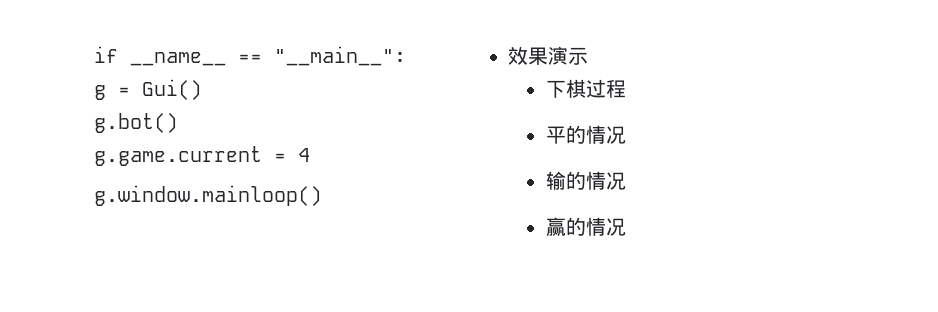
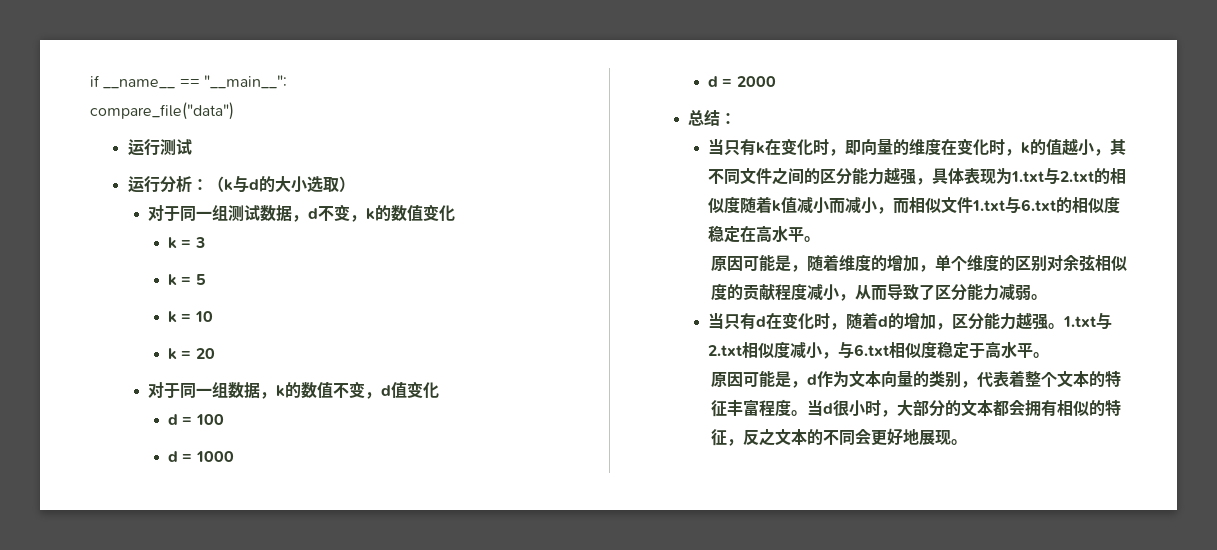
- g = Gui()
- g.bot()
- g.game.current = 4
- g.window.mainloop()
- 效果演示
- 下棋过程
- 平的情况
- 输的情况
- 赢的情况
+ compare_file("data")
+ 运行测试
+ 运行分析：（k与d的大小选取）
+ 对于同一组测试数据，d不变，k的数值变化
+ k = 3
+ k = 5
+ k = 10
+ k = 20
+ 对于同一组数据，k的数值不变，d值变化
+ d = 100
+ d = 1000
+ d = 2000
+ 总结：
+ 当只有k在变化时，即向量的维度在变化时，k的值越小，其不同文件之间的区分能力越强，具体表现为1.txt与2.txt的相似度随着k值减小而减小，而相似文件1.txt与6.txt的相似度稳定在高水平。
+ 原因可能是，随着维度的增加，单个维度的区别对余弦相似度的贡献程度减小，从而导致了区分能力减弱。
+ 当只有d在变化时，随着d的增加，区分能力越强。1.txt与2.txt相似度减小，与6.txt相似度稳定于高水平。
+ 原因可能是，d作为文本向量的类别，代表着整个文本的特征丰富程度。当d很小时，大部分的文本都会拥有相似的特征，反之文本的不同会更好地展现。

